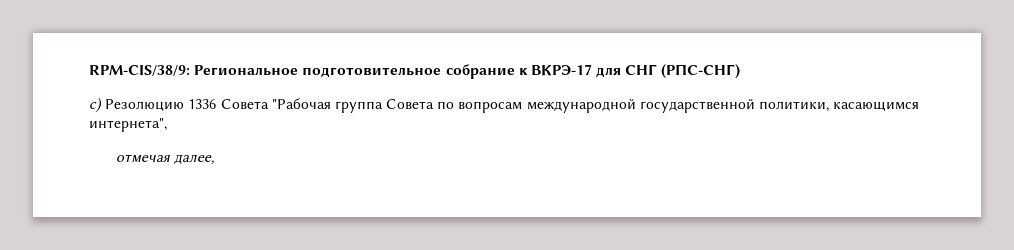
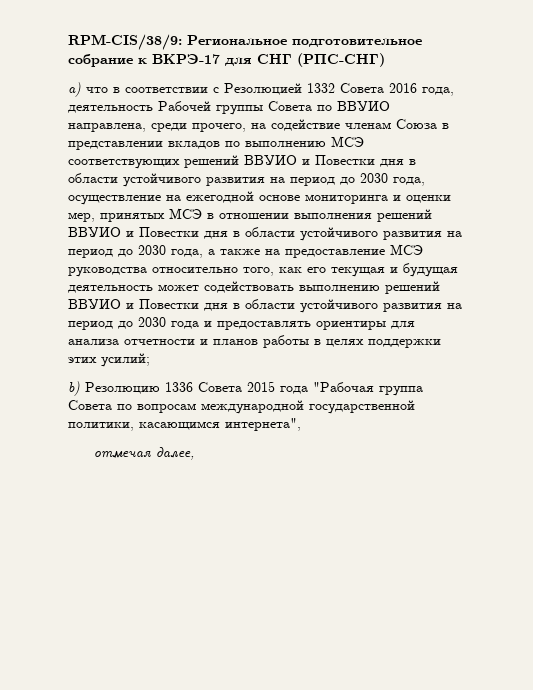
- с) Резолюцию 1336 Совета "Рабочая группа Совета по вопросам международной государственной политики, касающимся интернета",
+ a) что в соответствии с Резолюцией 1332 Совета 2016 года, деятельность Рабочей группы Совета по ВВУИО направлена, среди прочего, на содействие членам Союза в представлении вкладов по выполнению МСЭ соответствующих решений ВВУИО и Повестки дня в области устойчивого развития на период до 2030 года, осуществление на ежегодной основе мониторинга и оценки мер, принятых МСЭ в отношении выполнения решений ВВУИО и Повестки дня в области устойчивого развития на период до 2030 года, а также на предоставление МСЭ руководства относительно того, как его текущая и будущая деятельность может содействовать выполнению решений ВВУИО и Повестки дня в области устойчивого развития на период до 2030 года и предоставлять ориентиры для анализа отчетности и планов работы в целях поддержки этих усилий;
+ b) Резолюцию 1336 Совета 2015 года "Рабочая группа Совета по вопросам международной государственной политики, касающимся интернета",

